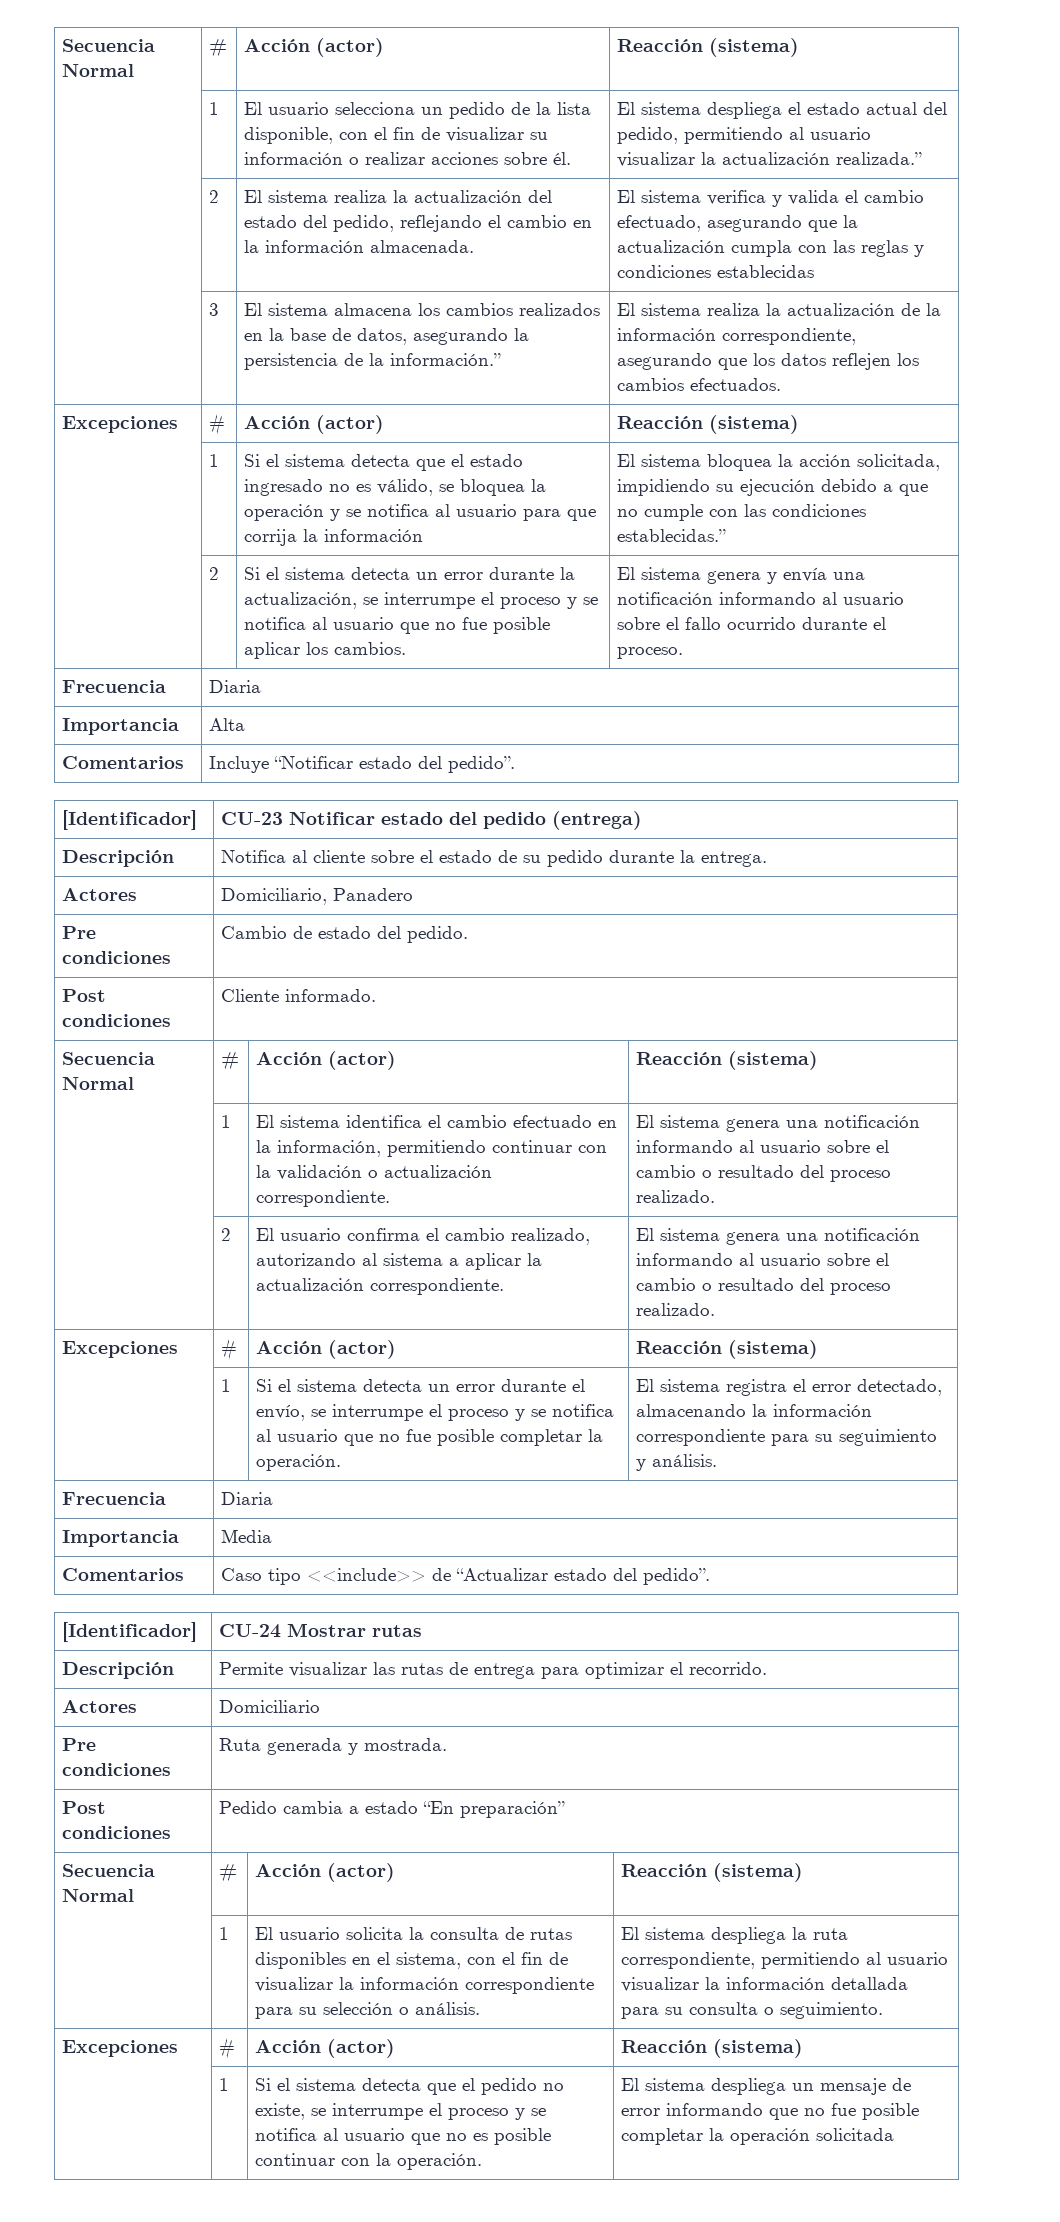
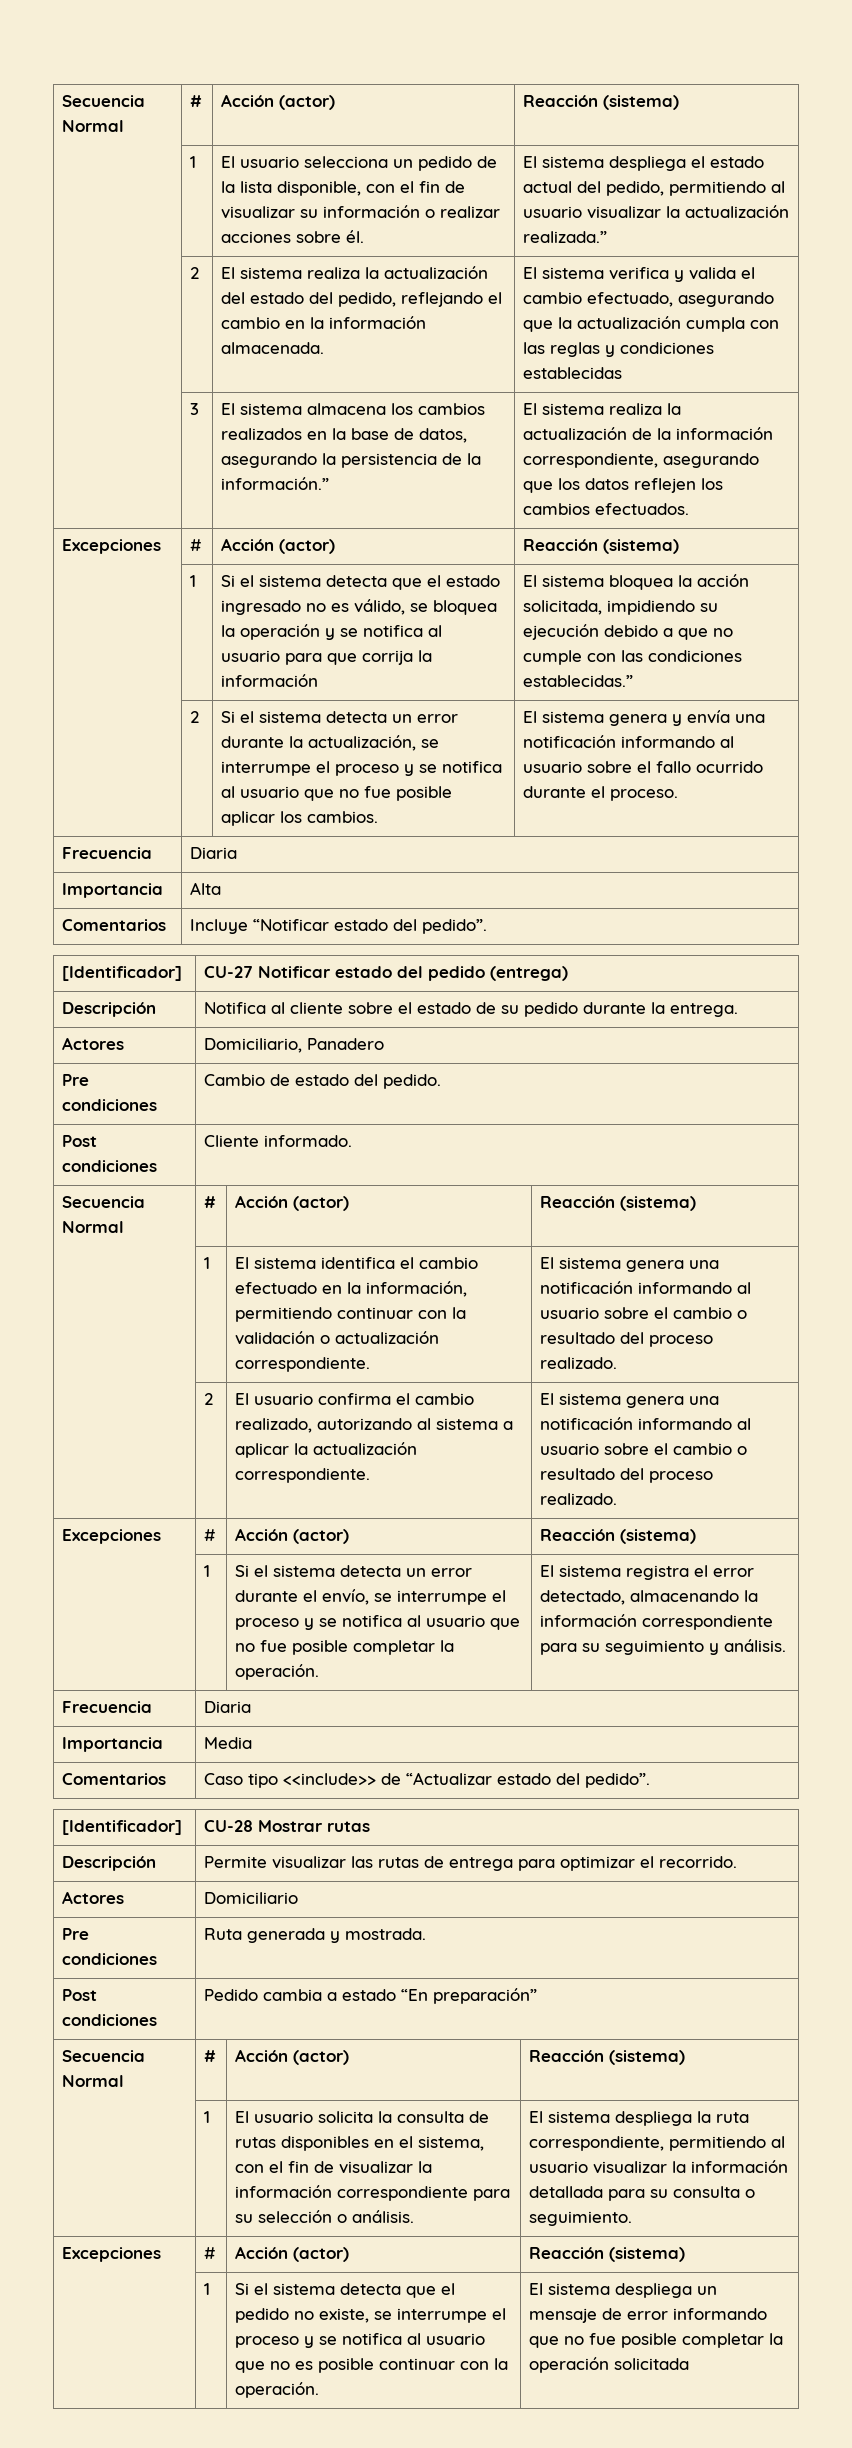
- [Identificador] | CU-23 Notificar estado del pedido (entrega)
+ [Identificador] | CU-27 Notificar estado del pedido (entrega)
- [Identificador] | CU-24 Mostrar rutas
+ [Identificador] | CU-28 Mostrar rutas

